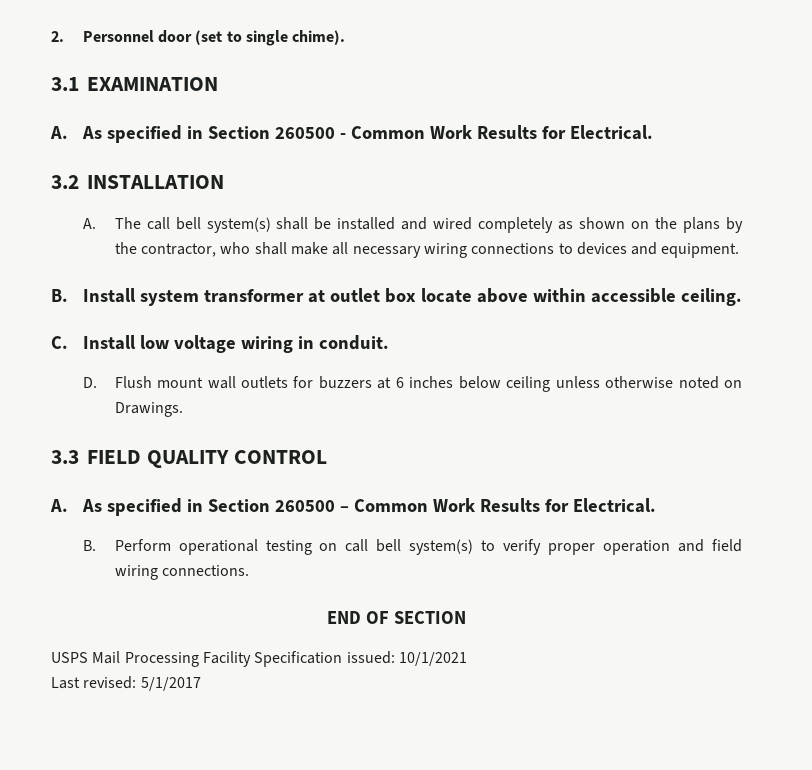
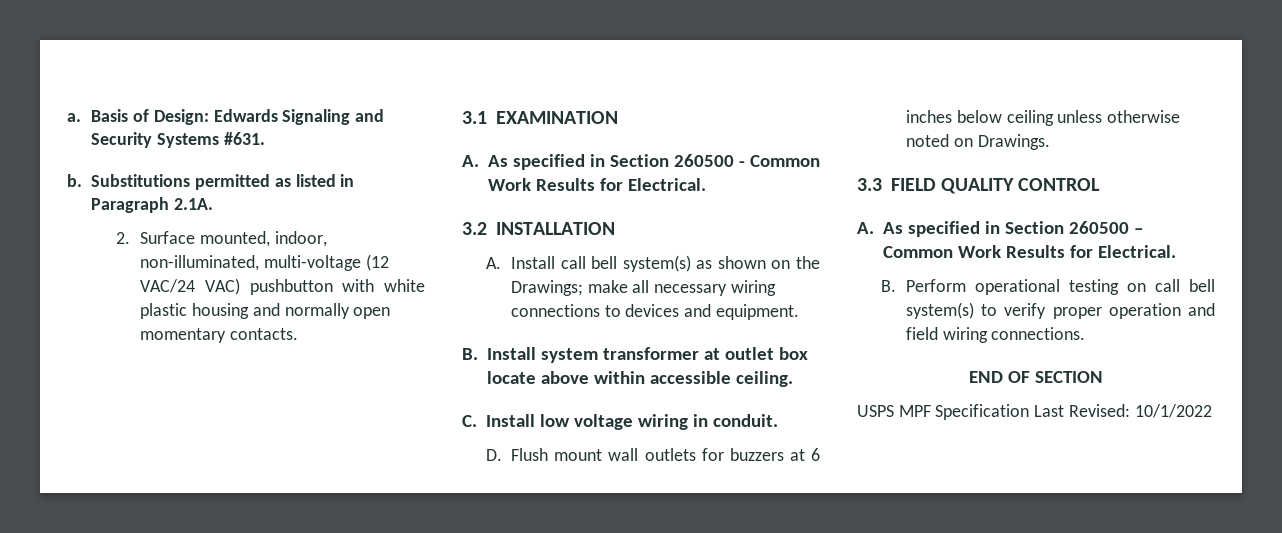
- 2. Personnel door (set to single chime).
+ a. Basis of Design: Edwards Signaling and Security Systems #631.
+ b. Substitutions permitted as listed in Paragraph 2.1A.
+ 2. Surface mounted, indoor, non-illuminated, multi-voltage (12 VAC/24 VAC) pushbutton with white plastic housing and normally open momentary contacts.
- A. The call bell system(s) shall be installed and wired completely as shown on the plans by the contractor, who shall make all necessary wiring connections to devices and equipment.
+ A. Install call bell system(s) as shown on the Drawings; make all necessary wiring connections to devices and equipment.
- USPS Mail Processing Facility Specification issued: 10/1/2021
- Last revised: 5/1/2017
+ USPS MPF Specification Last Revised: 10/1/2022

